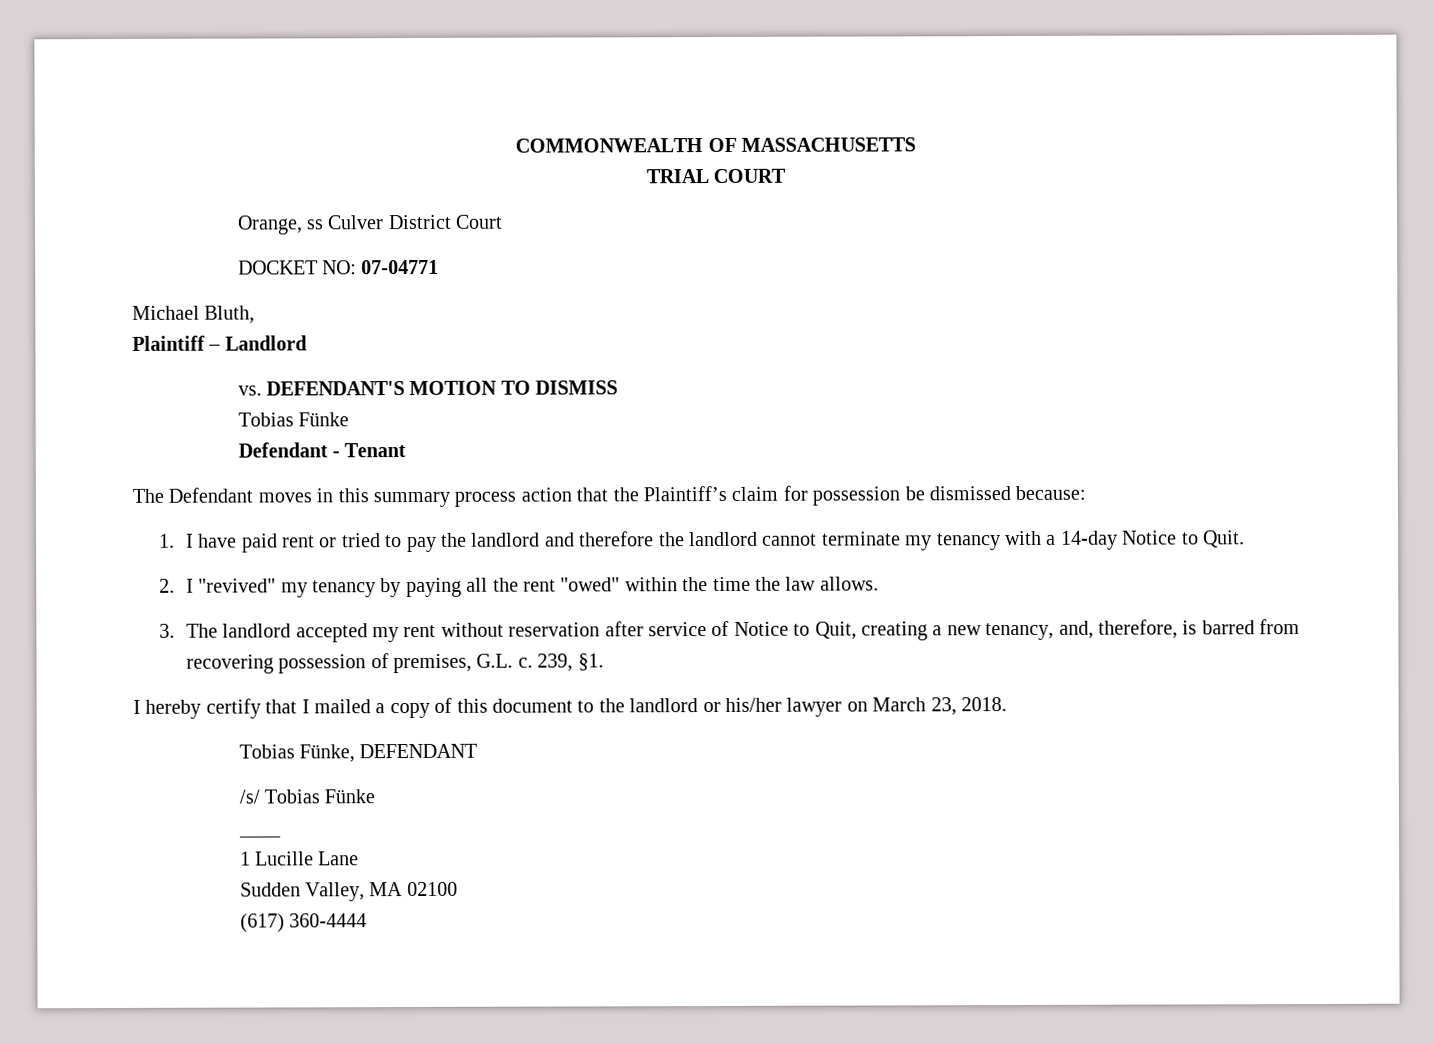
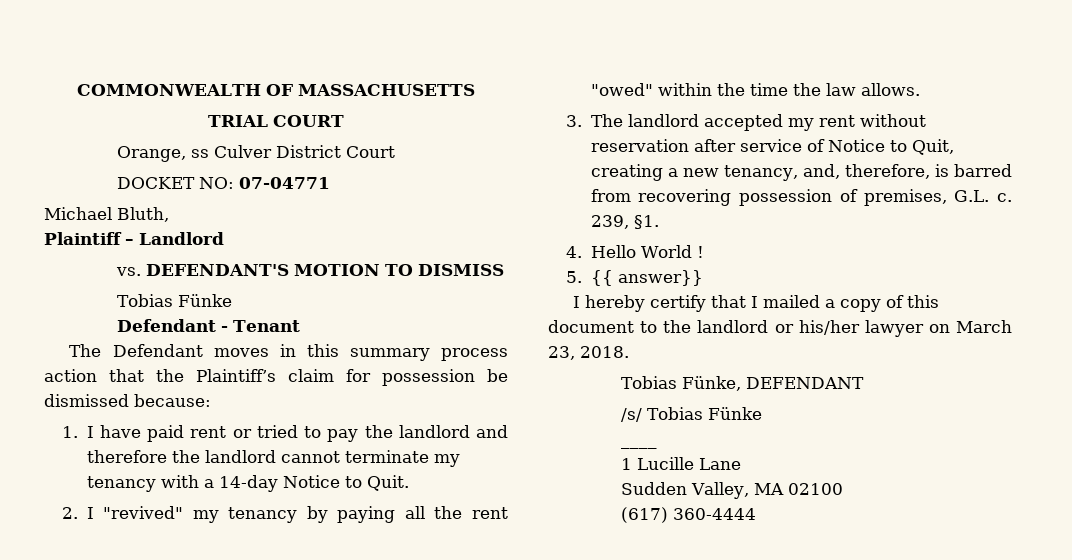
+ 4. Hello World !
+ 5. {{ answer}}

